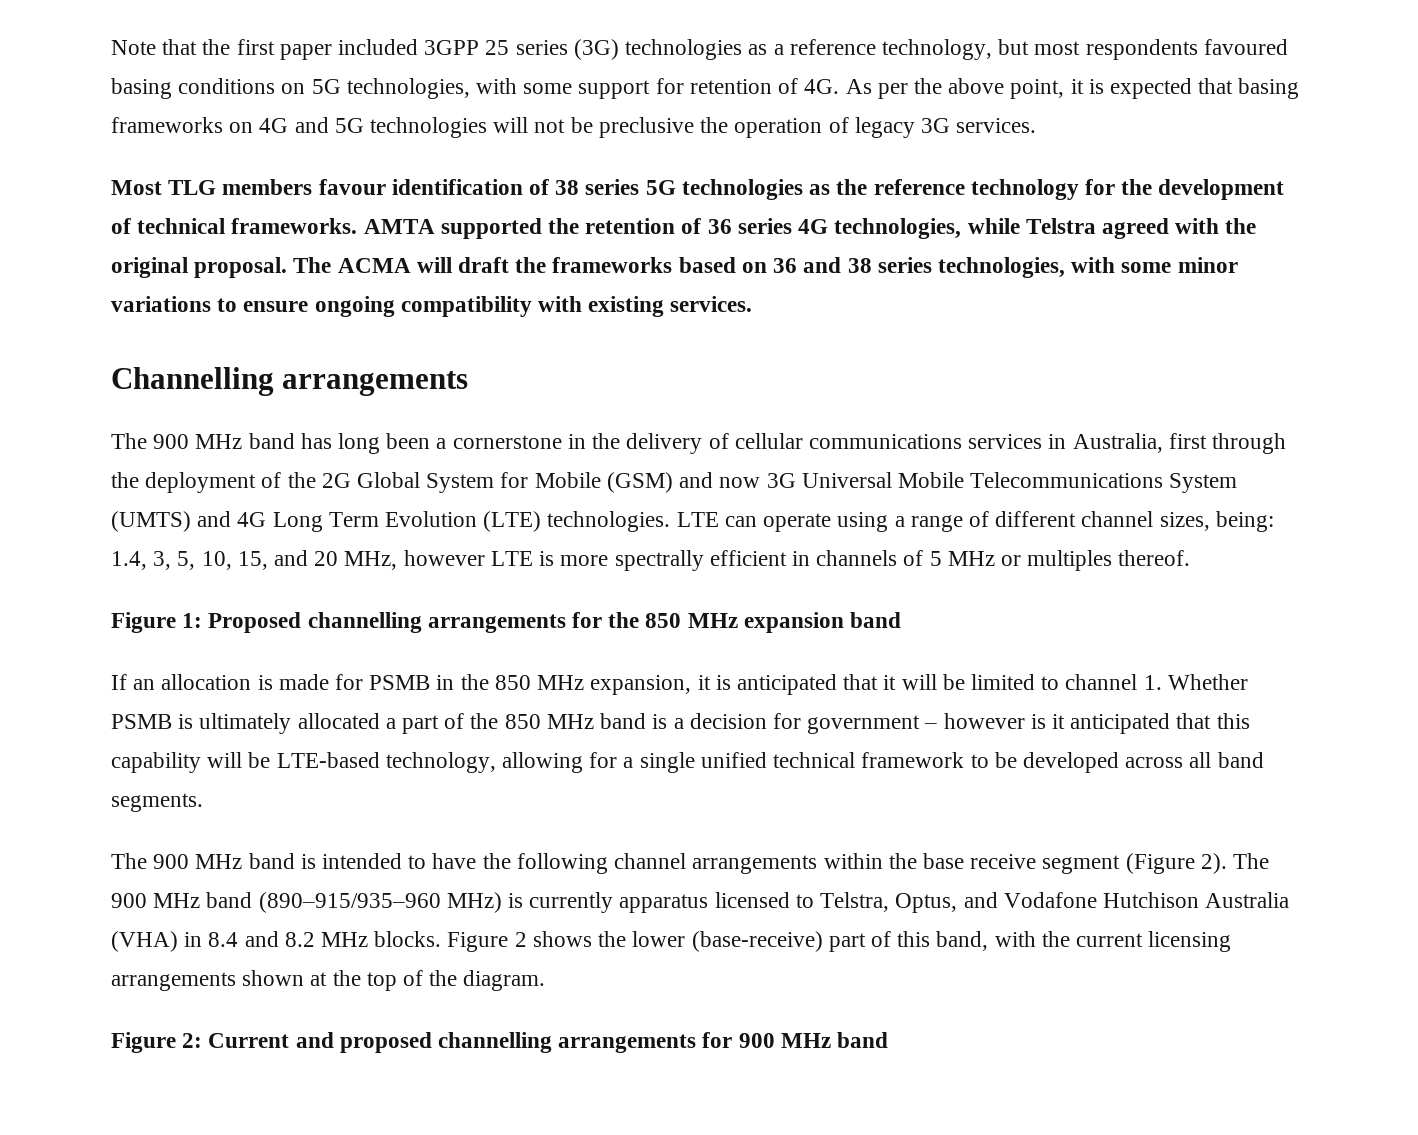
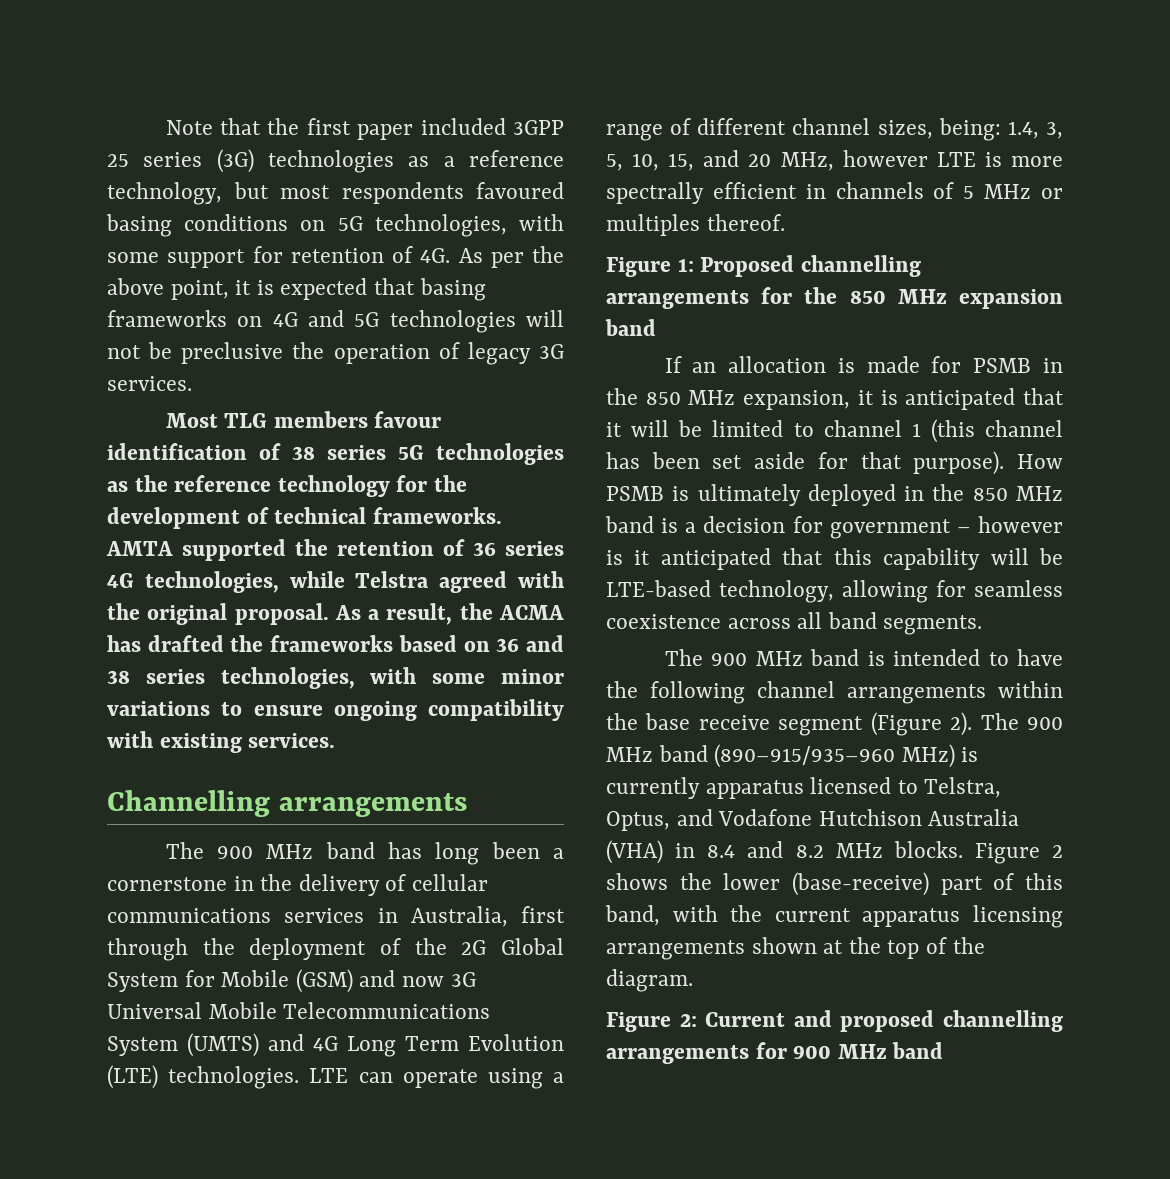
- The ACMA will draft the frameworks based on 36 and 38 series technologies, with some minor variations to ensure ongoing compatibility with existing services.
+ As a result, the ACMA has drafted the frameworks based on 36 and 38 series technologies, with some minor variations to ensure ongoing compatibility with existing services.
- If an allocation is made for PSMB in the 850 MHz expansion, it is anticipated that it will be limited to channel 1. Whether PSMB is ultimately allocated a part of the 850 MHz band is a decision for government – however is it anticipated that this capability will be LTE-based technology, allowing for a single unified technical framework to be developed across all band segments.
+ If an allocation is made for PSMB in the 850 MHz expansion, it is anticipated that it will be limited to channel 1 (this channel has been set aside for that purpose). How PSMB is ultimately deployed in the 850 MHz band is a decision for government – however is it anticipated that this capability will be LTE-based technology, allowing for seamless coexistence across all band segments.
- Figure 2 shows the lower (base-receive) part of this band, with the current licensing arrangements shown at the top of the diagram.
+ Figure 2 shows the lower (base-receive) part of this band, with the current apparatus licensing arrangements shown at the top of the diagram.

